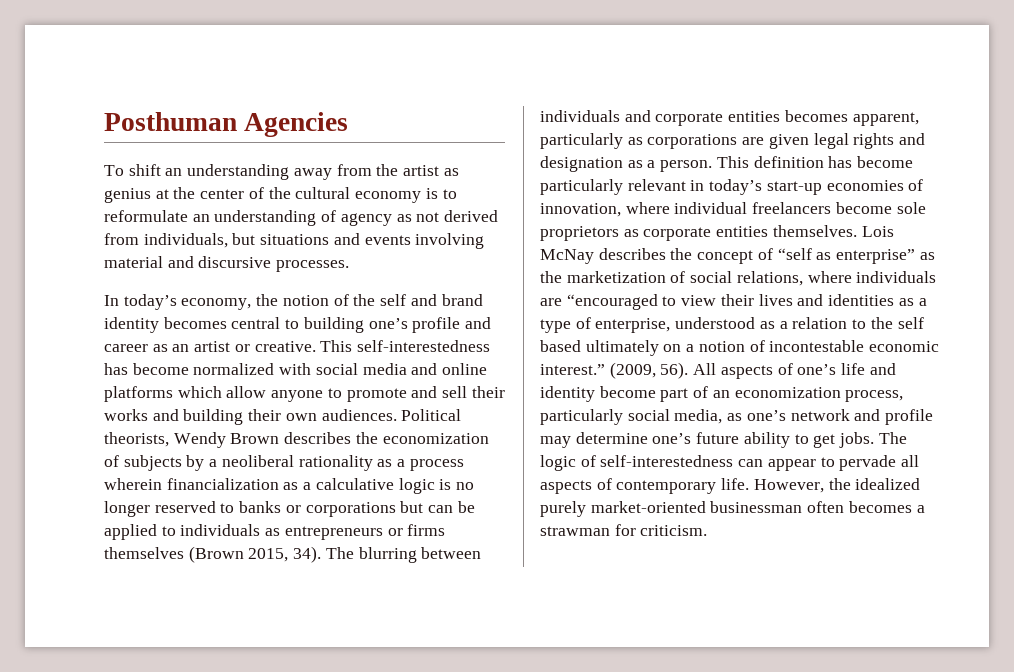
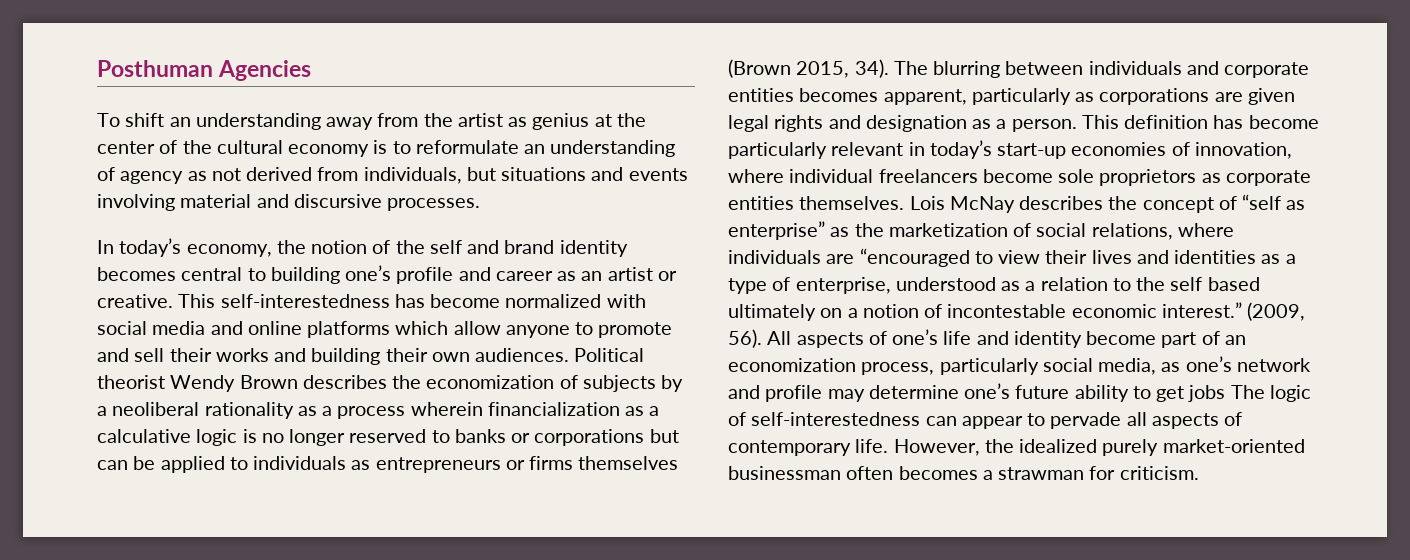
- Political theorists, Wendy Brown describes the economization of subjects by a neoliberal rationality as a process wherein financialization as a calculative logic is no longer reserved to banks or corporations but can be applied to individuals as entrepreneurs or firms themselves (Brown 2015, 34).
+ Political theorist Wendy Brown describes the economization of subjects by a neoliberal rationality as a process wherein financialization as a calculative logic is no longer reserved to banks or corporations but can be applied to individuals as entrepreneurs or firms themselves (Brown 2015, 34).
- All aspects of one’s life and identity become part of an economization process, particularly social media, as one’s network and profile may determine one’s future ability to get jobs. The logic of self-interestedness can appear to pervade all aspects of contemporary life.
+ All aspects of one’s life and identity become part of an economization process, particularly social media, as one’s network and profile may determine one’s future ability to get jobs The logic of self-interestedness can appear to pervade all aspects of contemporary life.

